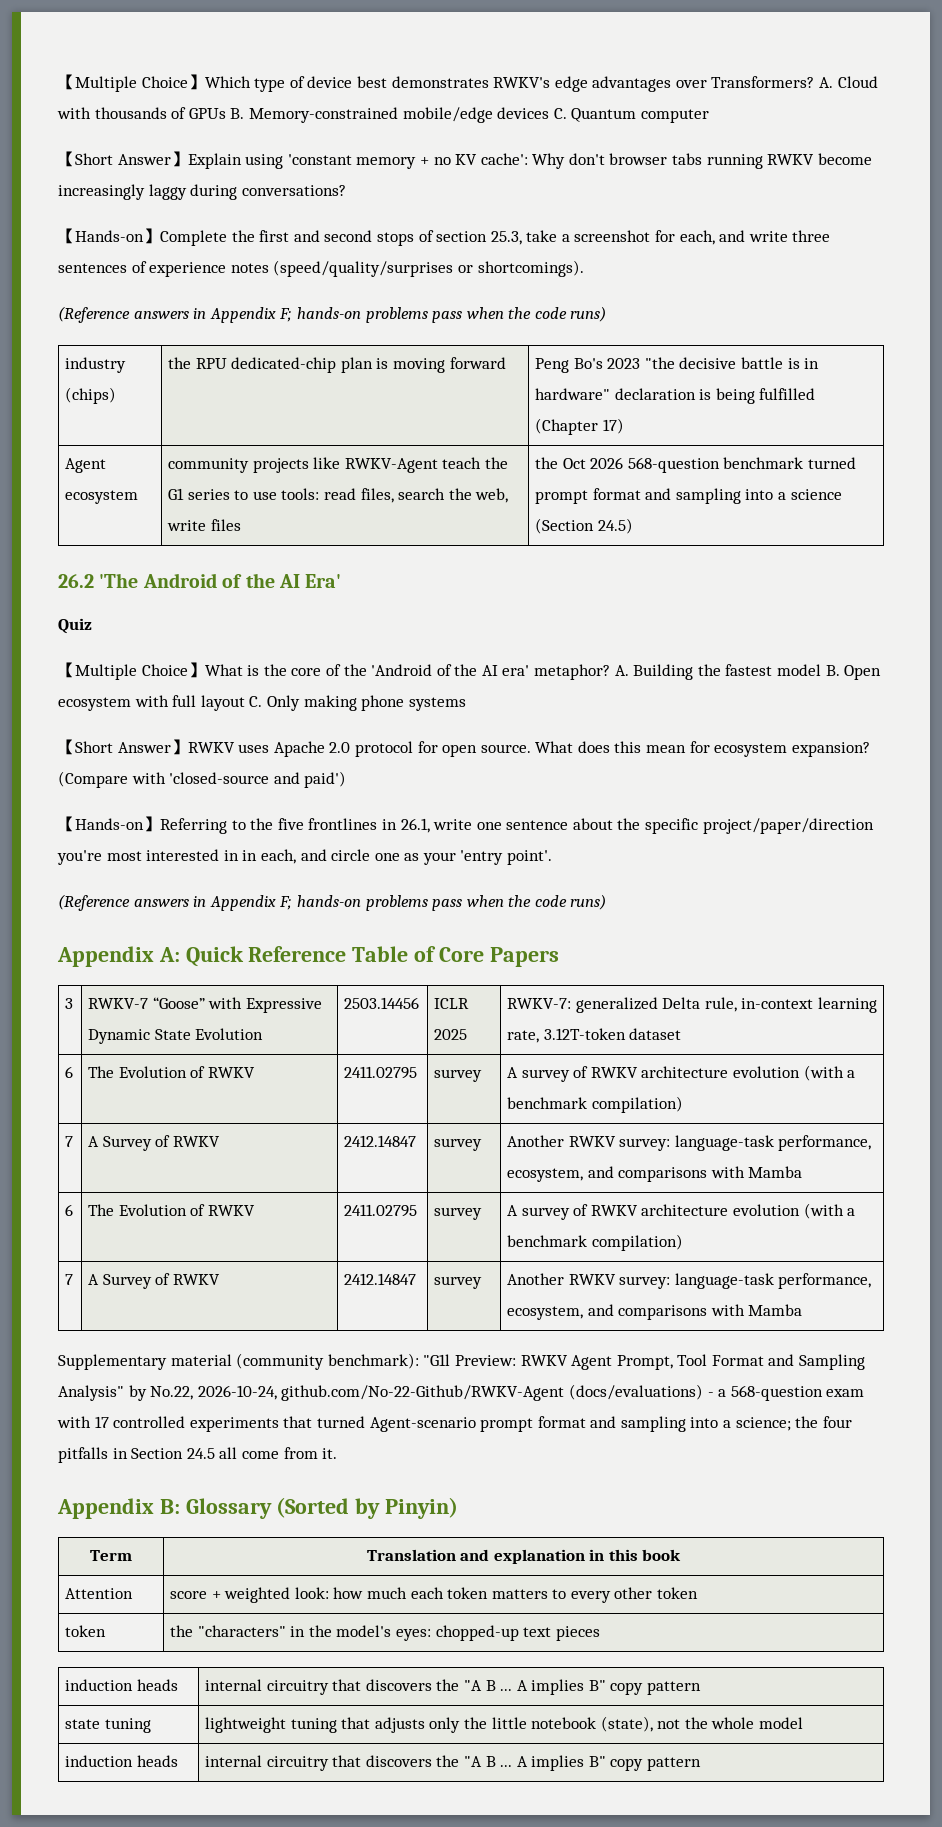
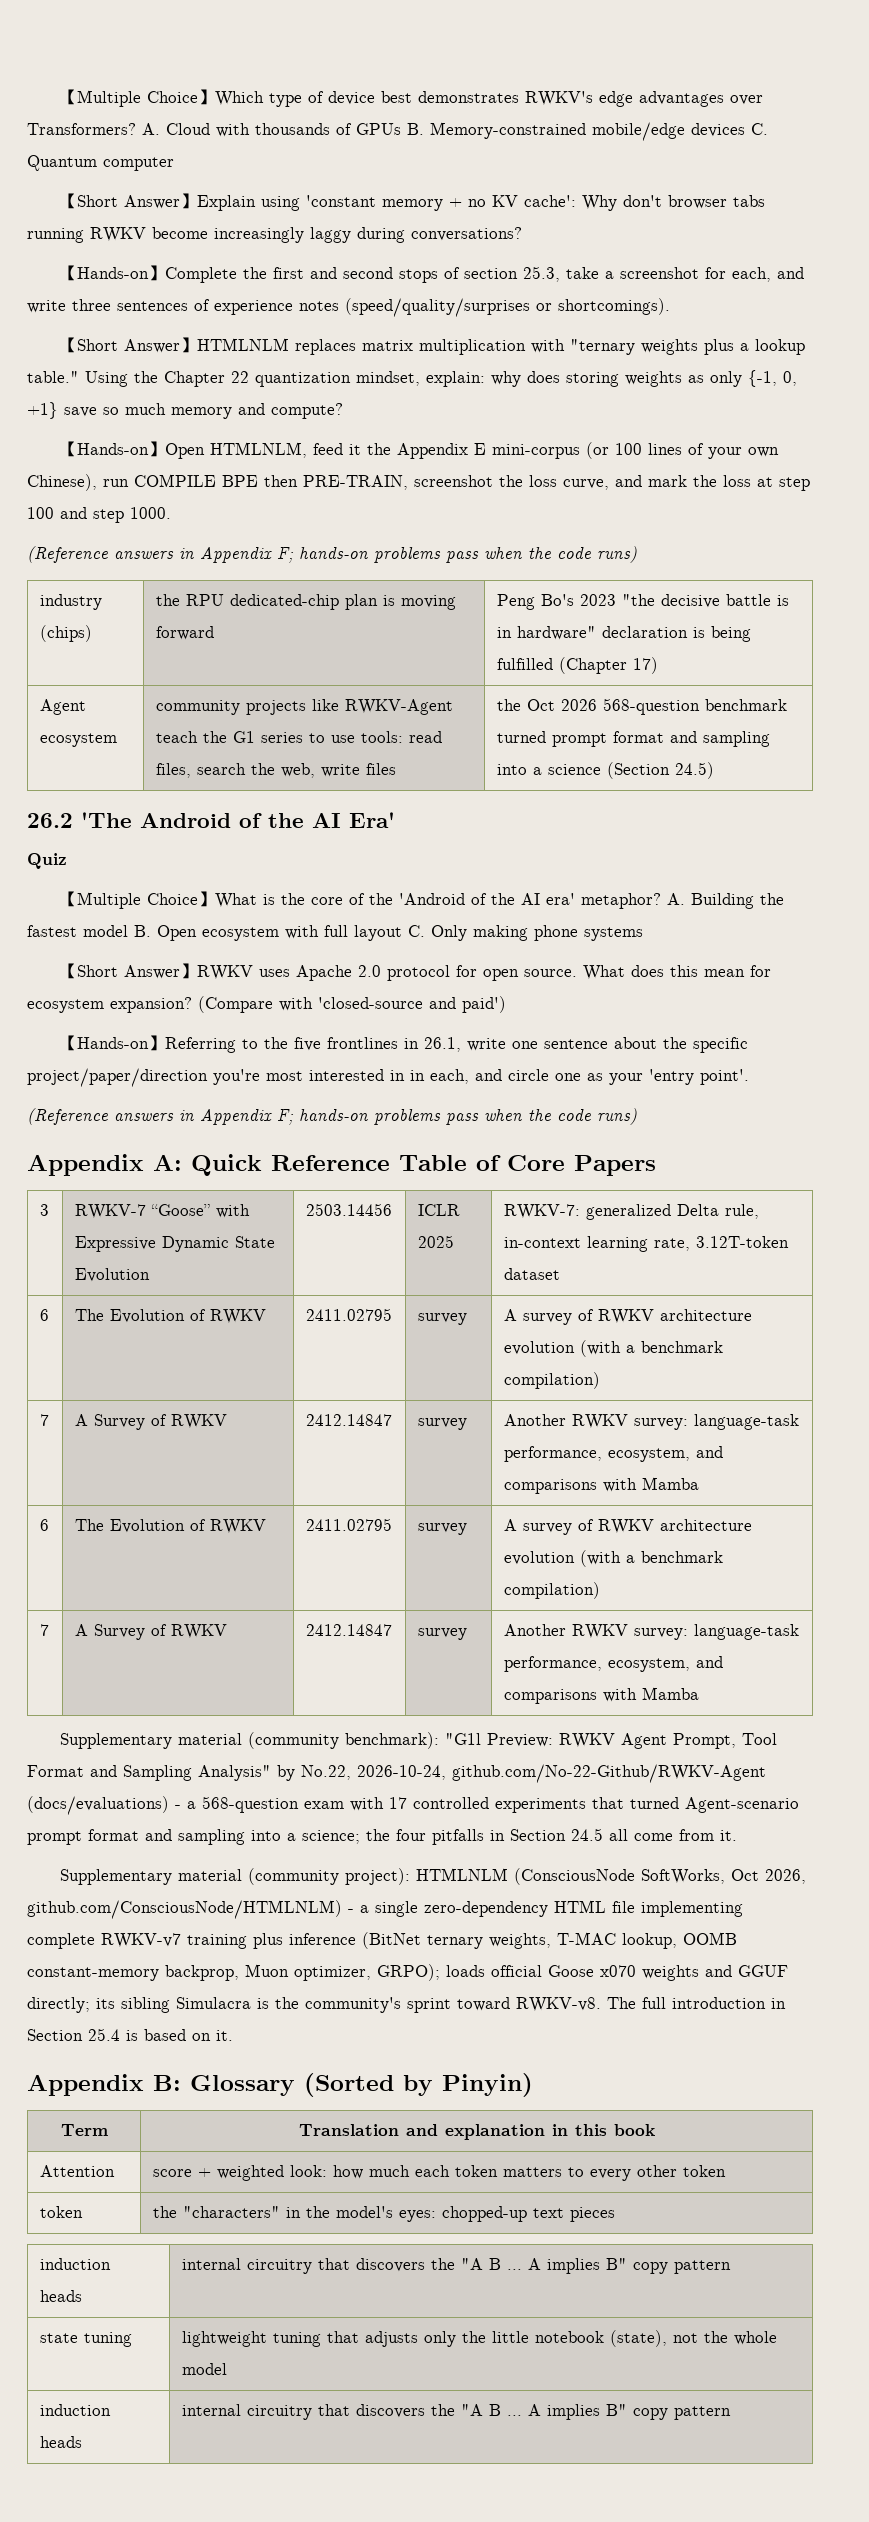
+ 【Short Answer】HTMLNLM replaces matrix multiplication with "ternary weights plus a lookup table." Using the Chapter 22 quantization mindset, explain: why does storing weights as only {-1, 0, +1} save so much memory and compute?
+ 【Hands-on】Open HTMLNLM, feed it the Appendix E mini-corpus (or 100 lines of your own Chinese), run COMPILE BPE then PRE-TRAIN, screenshot the loss curve, and mark the loss at step 100 and step 1000.
+ Supplementary material (community project): HTMLNLM (ConsciousNode SoftWorks, Oct 2026, github.com/ConsciousNode/HTMLNLM) - a single zero-dependency HTML file implementing complete RWKV-v7 training plus inference (BitNet ternary weights, T-MAC lookup, OOMB constant-memory backprop, Muon optimizer, GRPO); loads official Goose x070 weights and GGUF directly; its sibling Simulacra is the community's sprint toward RWKV-v8. The full introduction in Section 25.4 is based on it.

